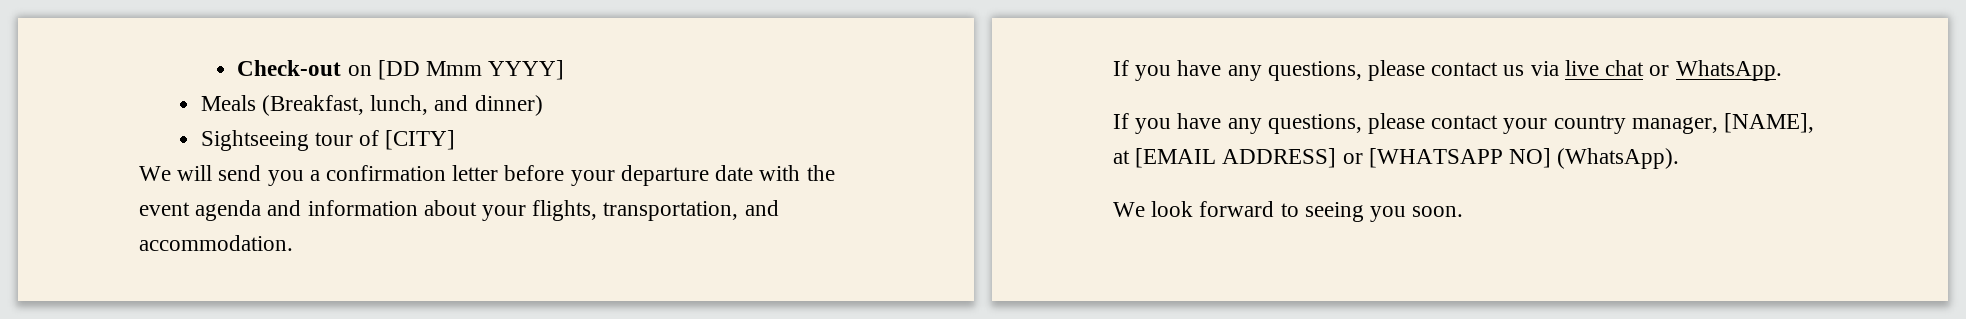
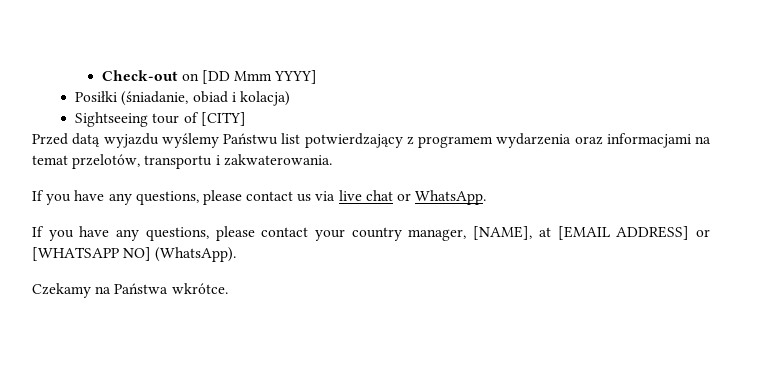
- Meals (Breakfast, lunch, and dinner)
+ Posiłki (śniadanie, obiad i kolacja)
- We will send you a confirmation letter before your departure date with the event agenda and information about your flights, transportation, and accommodation.
+ Przed datą wyjazdu wyślemy Państwu list potwierdzający z programem wydarzenia oraz informacjami na temat przelotów, transportu i zakwaterowania.
- We look forward to seeing you soon.
+ Czekamy na Państwa wkrótce.

